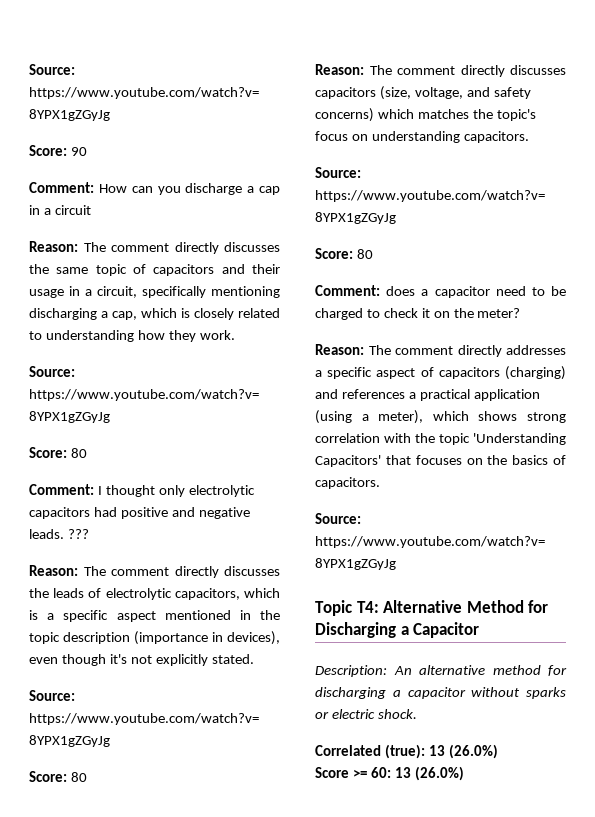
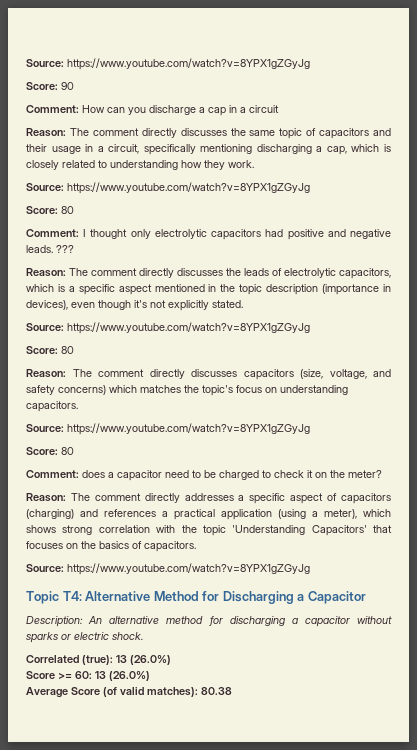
+ Average Score (of valid matches): 80.38

